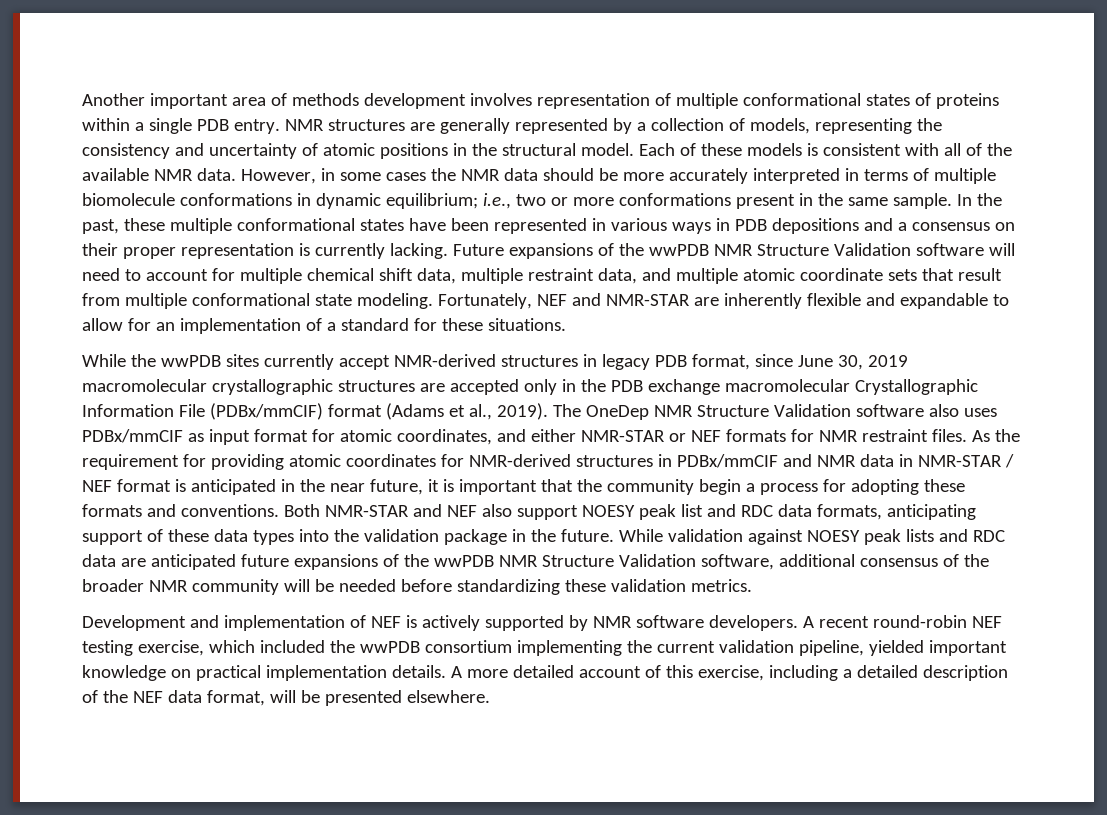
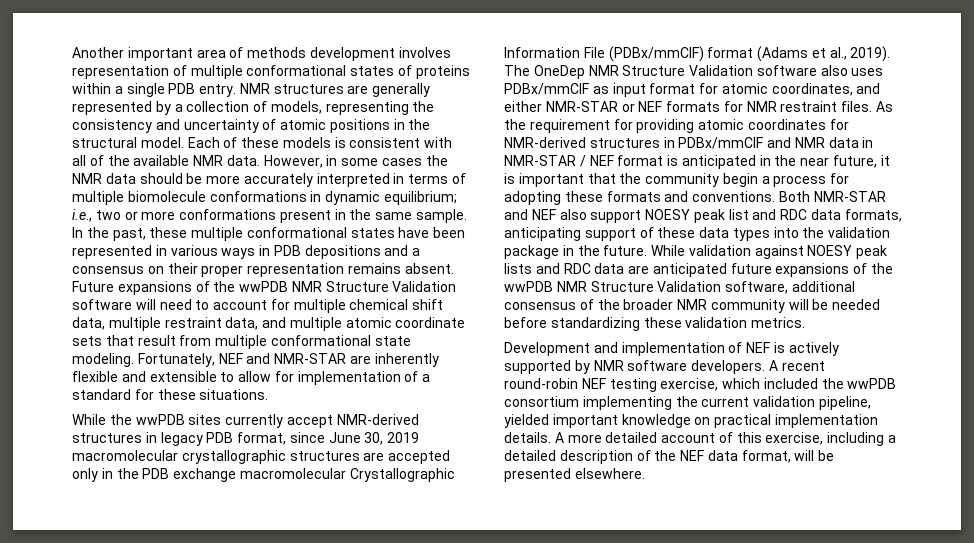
- In the past, these multiple conformational states have been represented in various ways in PDB depositions and a consensus on their proper representation is currently lacking.
+ In the past, these multiple conformational states have been represented in various ways in PDB depositions and a consensus on their proper representation remains absent.
- Fortunately, NEF and NMR-STAR are inherently flexible and expandable to allow for an implementation of a standard for these situations.
+ Fortunately, NEF and NMR-STAR are inherently flexible and extensible to allow for implementation of a standard for these situations.

